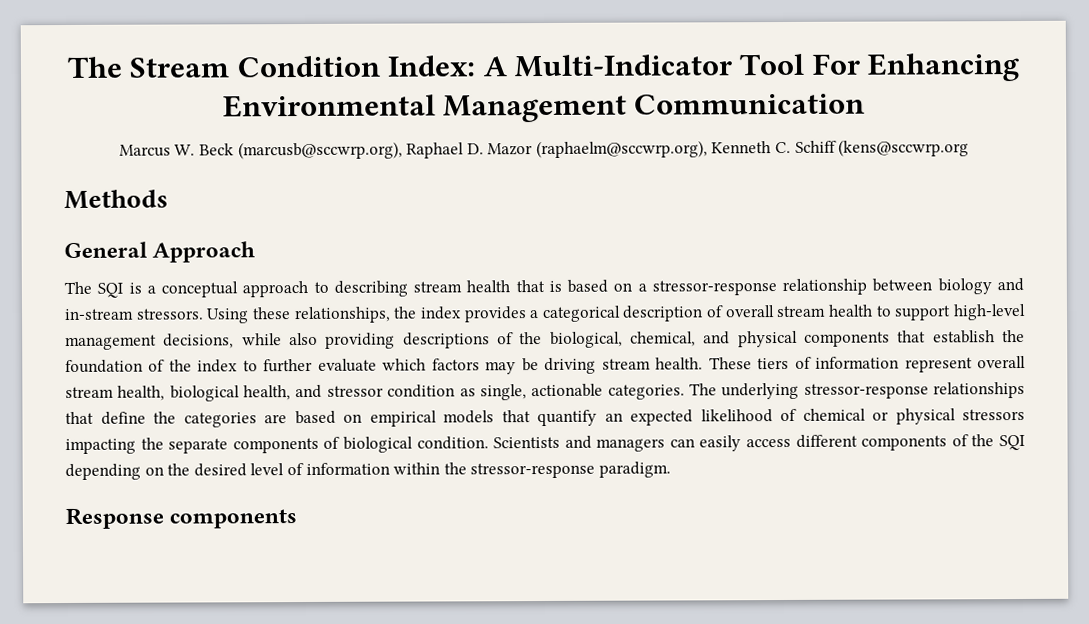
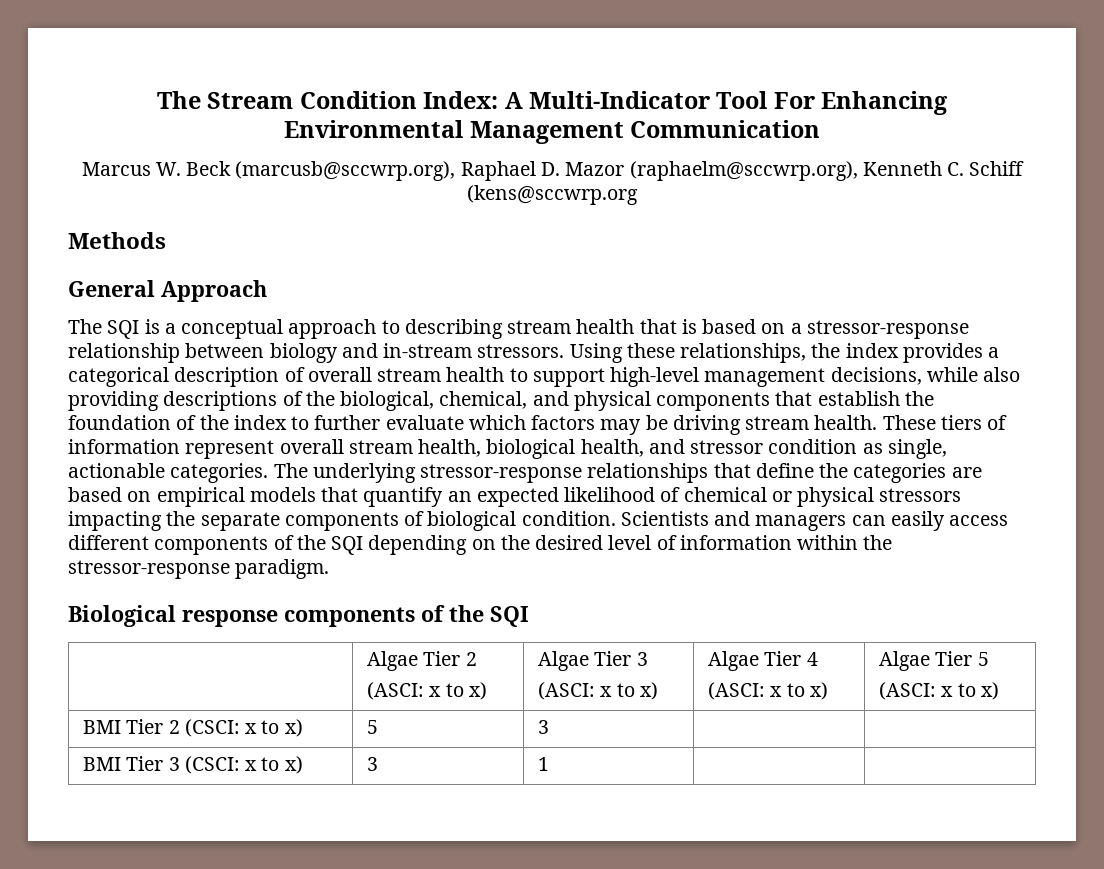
- Response components
+ Biological response components of the SQI
+ | Algae Tier 2
+ (ASCI: x to x) | Algae Tier 3
+ (ASCI: x to x) | Algae Tier 4
+ (ASCI: x to x) | Algae Tier 5
+ (ASCI: x to x)
+ BMI Tier 2 (CSCI: x to x) | 5 | 3 | |
+ BMI Tier 3 (CSCI: x to x) | 3 | 1 | |

